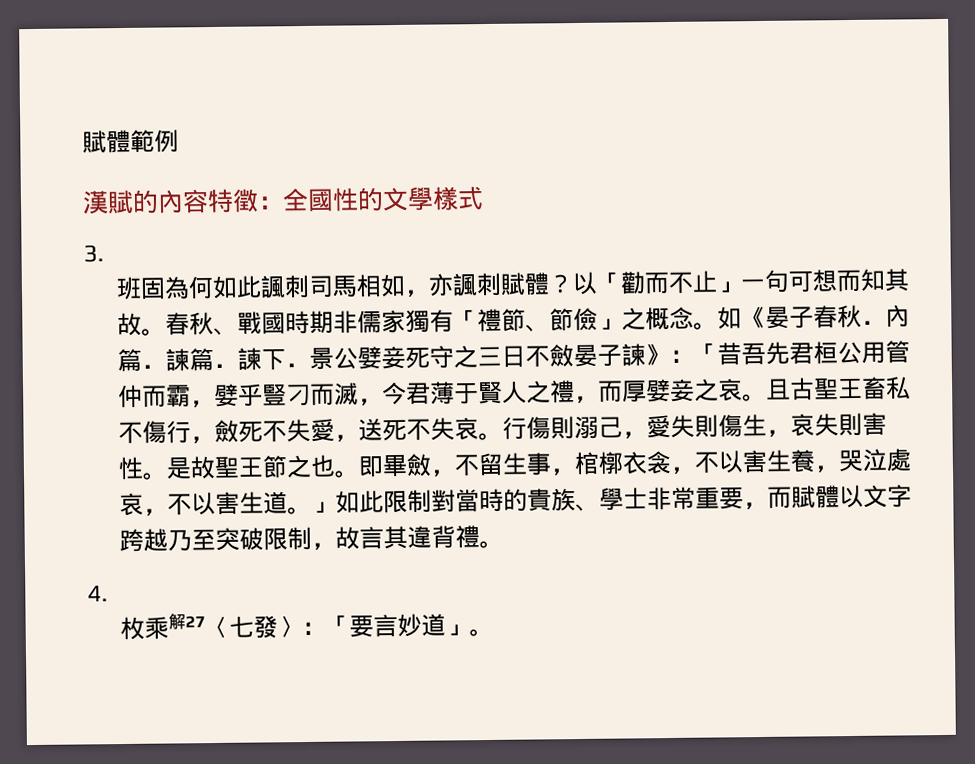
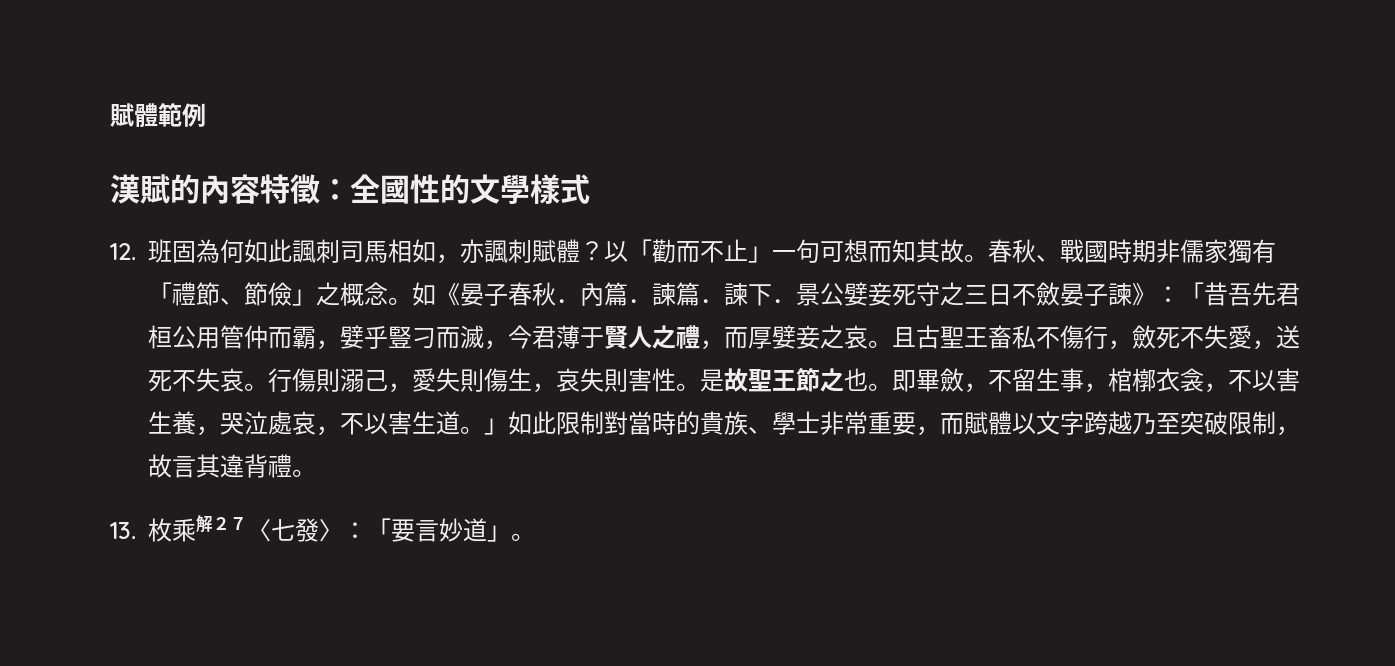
- 3.
- 班固為何如此諷刺司馬相如，亦諷刺賦體？
+ 12.班固為何如此諷刺司馬相如，亦諷刺賦體？
- 4.
- 枚乘解27〈七發〉：「要言妙道」。
+ 13.枚乘解２７〈七發〉：「要言妙道」。

